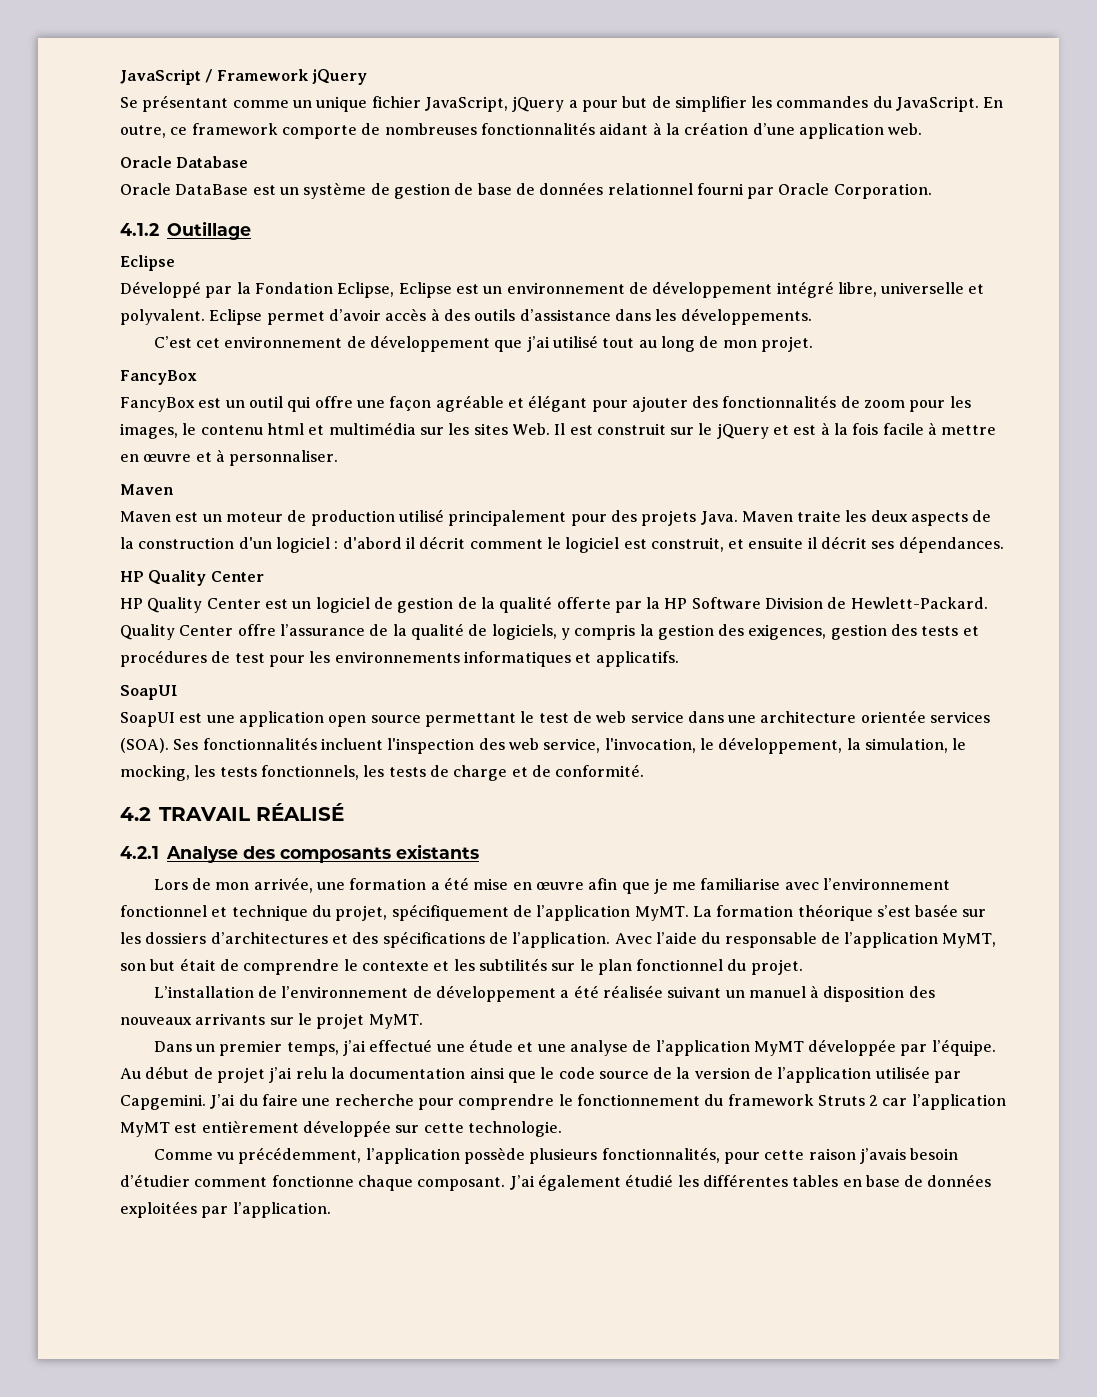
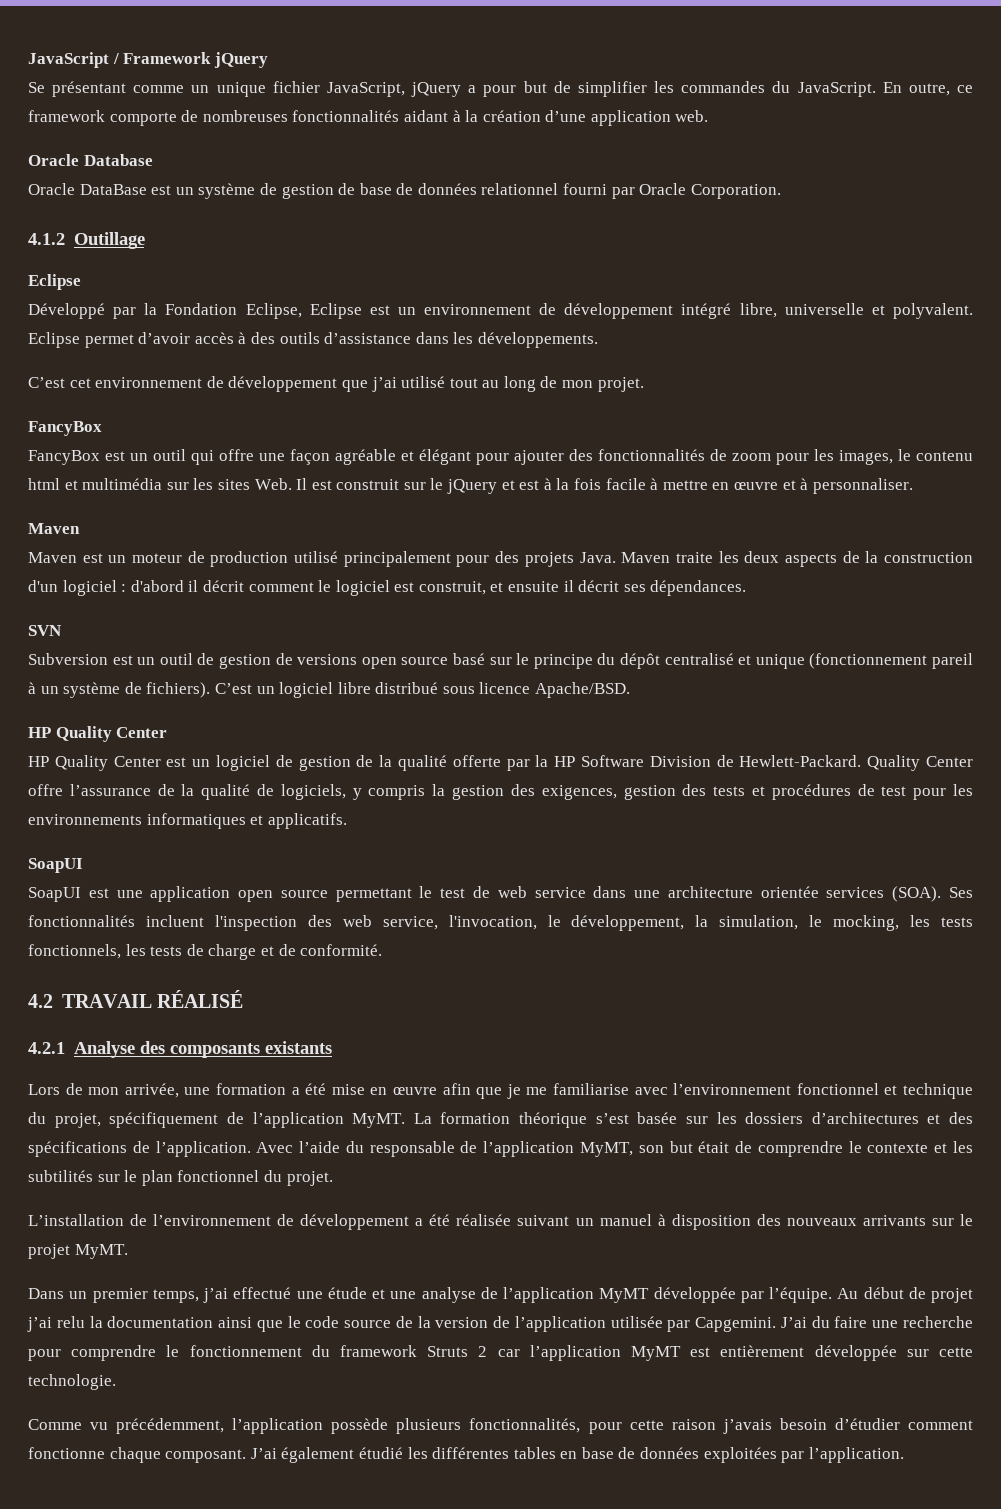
+ SVN
+ Subversion est un outil de gestion de versions open source basé sur le principe du dépôt centralisé et unique (fonctionnement pareil à un système de fichiers). C’est un logiciel libre distribué sous licence Apache/BSD.

